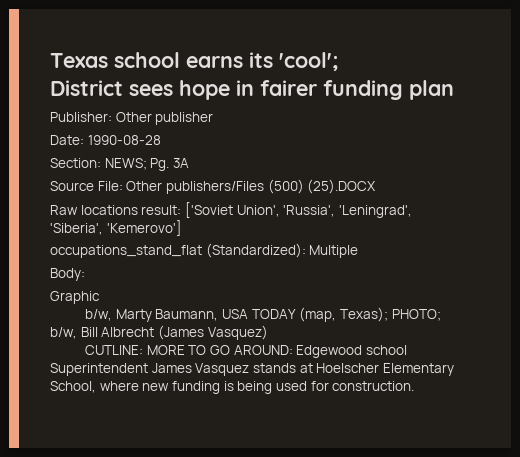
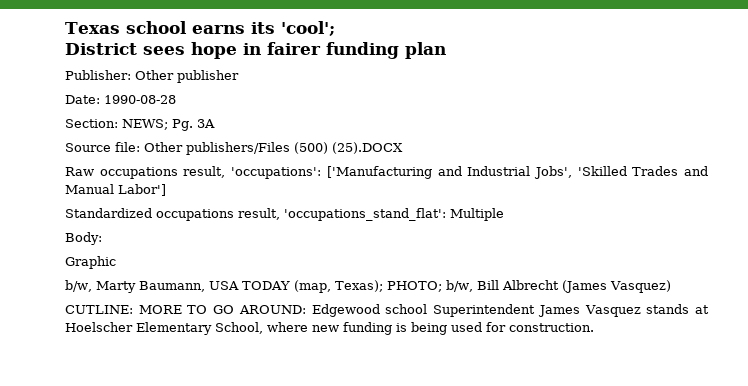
- Source File: Other publishers/Files (500) (25).DOCX
+ Source file: Other publishers/Files (500) (25).DOCX
- Raw locations result: ['Soviet Union', 'Russia', 'Leningrad', 'Siberia', 'Kemerovo']
- occupations_stand_flat (Standardized): Multiple
+ Raw occupations result, 'occupations': ['Manufacturing and Industrial Jobs', 'Skilled Trades and Manual Labor']
+ Standardized occupations result, 'occupations_stand_flat': Multiple

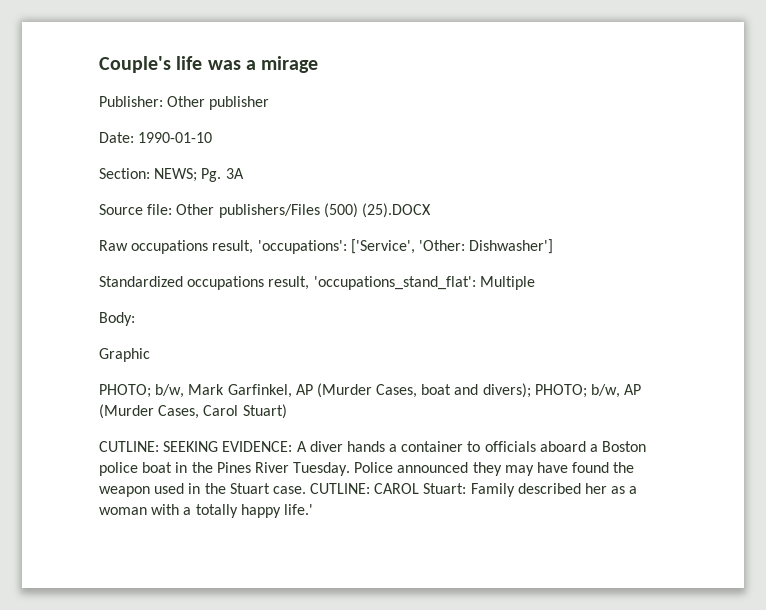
- Texas school earns its 'cool';
- District sees hope in fairer funding plan
+ Couple's life was a mirage
- Date: 1990-08-28
+ Date: 1990-01-10
- Raw occupations result, 'occupations': ['Manufacturing and Industrial Jobs', 'Skilled Trades and Manual Labor']
+ Raw occupations result, 'occupations': ['Service', 'Other: Dishwasher']
- b/w, Marty Baumann, USA TODAY (map, Texas); PHOTO; b/w, Bill Albrecht (James Vasquez)
- CUTLINE: MORE TO GO AROUND: Edgewood school Superintendent James Vasquez stands at Hoelscher Elementary School, where new funding is being used for construction.
+ PHOTO; b/w, Mark Garfinkel, AP (Murder Cases, boat and divers); PHOTO; b/w, AP (Murder Cases, Carol Stuart)
+ CUTLINE: SEEKING EVIDENCE: A diver hands a container to officials aboard a Boston police boat in the Pines River Tuesday. Police announced they may have found the weapon used in the Stuart case. CUTLINE: CAROL Stuart: Family described her as a woman with a totally happy life.'

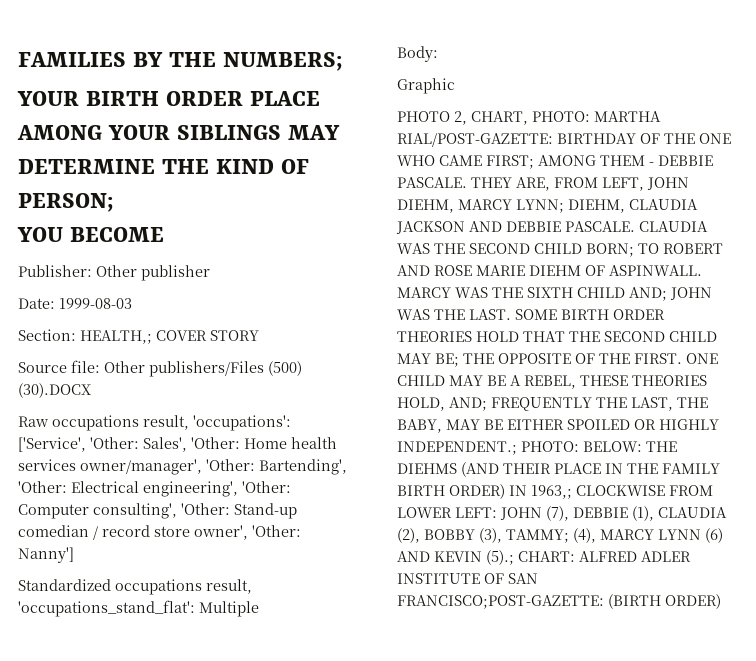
- Couple's life was a mirage
+ FAMILIES BY THE NUMBERS;
+ YOUR BIRTH ORDER PLACE AMONG YOUR SIBLINGS MAY DETERMINE THE KIND OF PERSON;
+ YOU BECOME
- Date: 1990-01-10
+ Date: 1999-08-03
- Section: NEWS; Pg. 3A
+ Section: HEALTH,; COVER STORY
- Source file: Other publishers/Files (500) (25).DOCX
+ Source file: Other publishers/Files (500) (30).DOCX
- Raw occupations result, 'occupations': ['Service', 'Other: Dishwasher']
+ Raw occupations result, 'occupations': ['Service', 'Other: Sales', 'Other: Home health services owner/manager', 'Other: Bartending', 'Other: Electrical engineering', 'Other: Computer consulting', 'Other: Stand-up comedian / record store owner', 'Other: Nanny']
- PHOTO; b/w, Mark Garfinkel, AP (Murder Cases, boat and divers); PHOTO; b/w, AP (Murder Cases, Carol Stuart)
- CUTLINE: SEEKING EVIDENCE: A diver hands a container to officials aboard a Boston police boat in the Pines River Tuesday. Police announced they may have found the weapon used in the Stuart case. CUTLINE: CAROL Stuart: Family described her as a woman with a totally happy life.'
+ PHOTO 2, CHART, PHOTO: MARTHA RIAL/POST-GAZETTE: BIRTHDAY OF THE ONE WHO CAME FIRST; AMONG THEM - DEBBIE PASCALE. THEY ARE, FROM LEFT, JOHN DIEHM, MARCY LYNN; DIEHM, CLAUDIA JACKSON AND DEBBIE PASCALE. CLAUDIA WAS THE SECOND CHILD BORN; TO ROBERT AND ROSE MARIE DIEHM OF ASPINWALL. MARCY WAS THE SIXTH CHILD AND; JOHN WAS THE LAST. SOME BIRTH ORDER THEORIES HOLD THAT THE SECOND CHILD MAY BE; THE OPPOSITE OF THE FIRST. ONE CHILD MAY BE A REBEL, THESE THEORIES HOLD, AND; FREQUENTLY THE LAST, THE BABY, MAY BE EITHER SPOILED OR HIGHLY INDEPENDENT.; PHOTO: BELOW: THE DIEHMS (AND THEIR PLACE IN THE FAMILY BIRTH ORDER) IN 1963,; CLOCKWISE FROM LOWER LEFT: JOHN (7), DEBBIE (1), CLAUDIA (2), BOBBY (3), TAMMY; (4), MARCY LYNN (6) AND KEVIN (5).; CHART: ALFRED ADLER INSTITUTE OF SAN FRANCISCO;POST-GAZETTE: (BIRTH ORDER)

